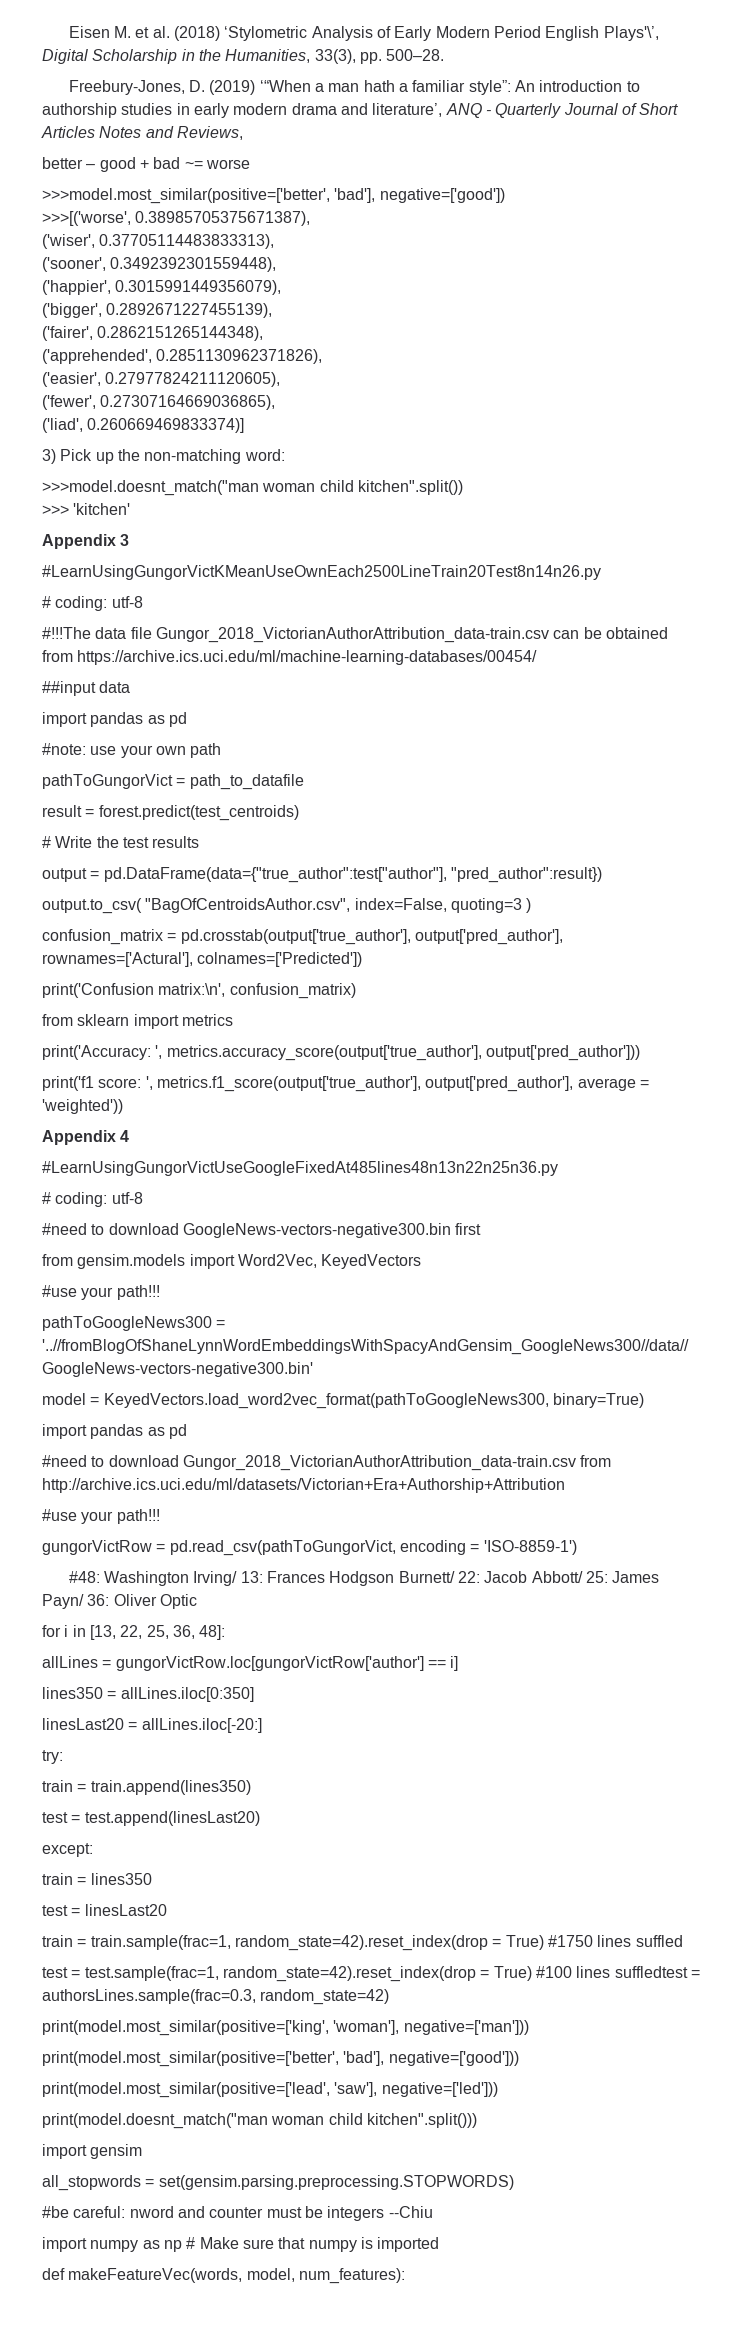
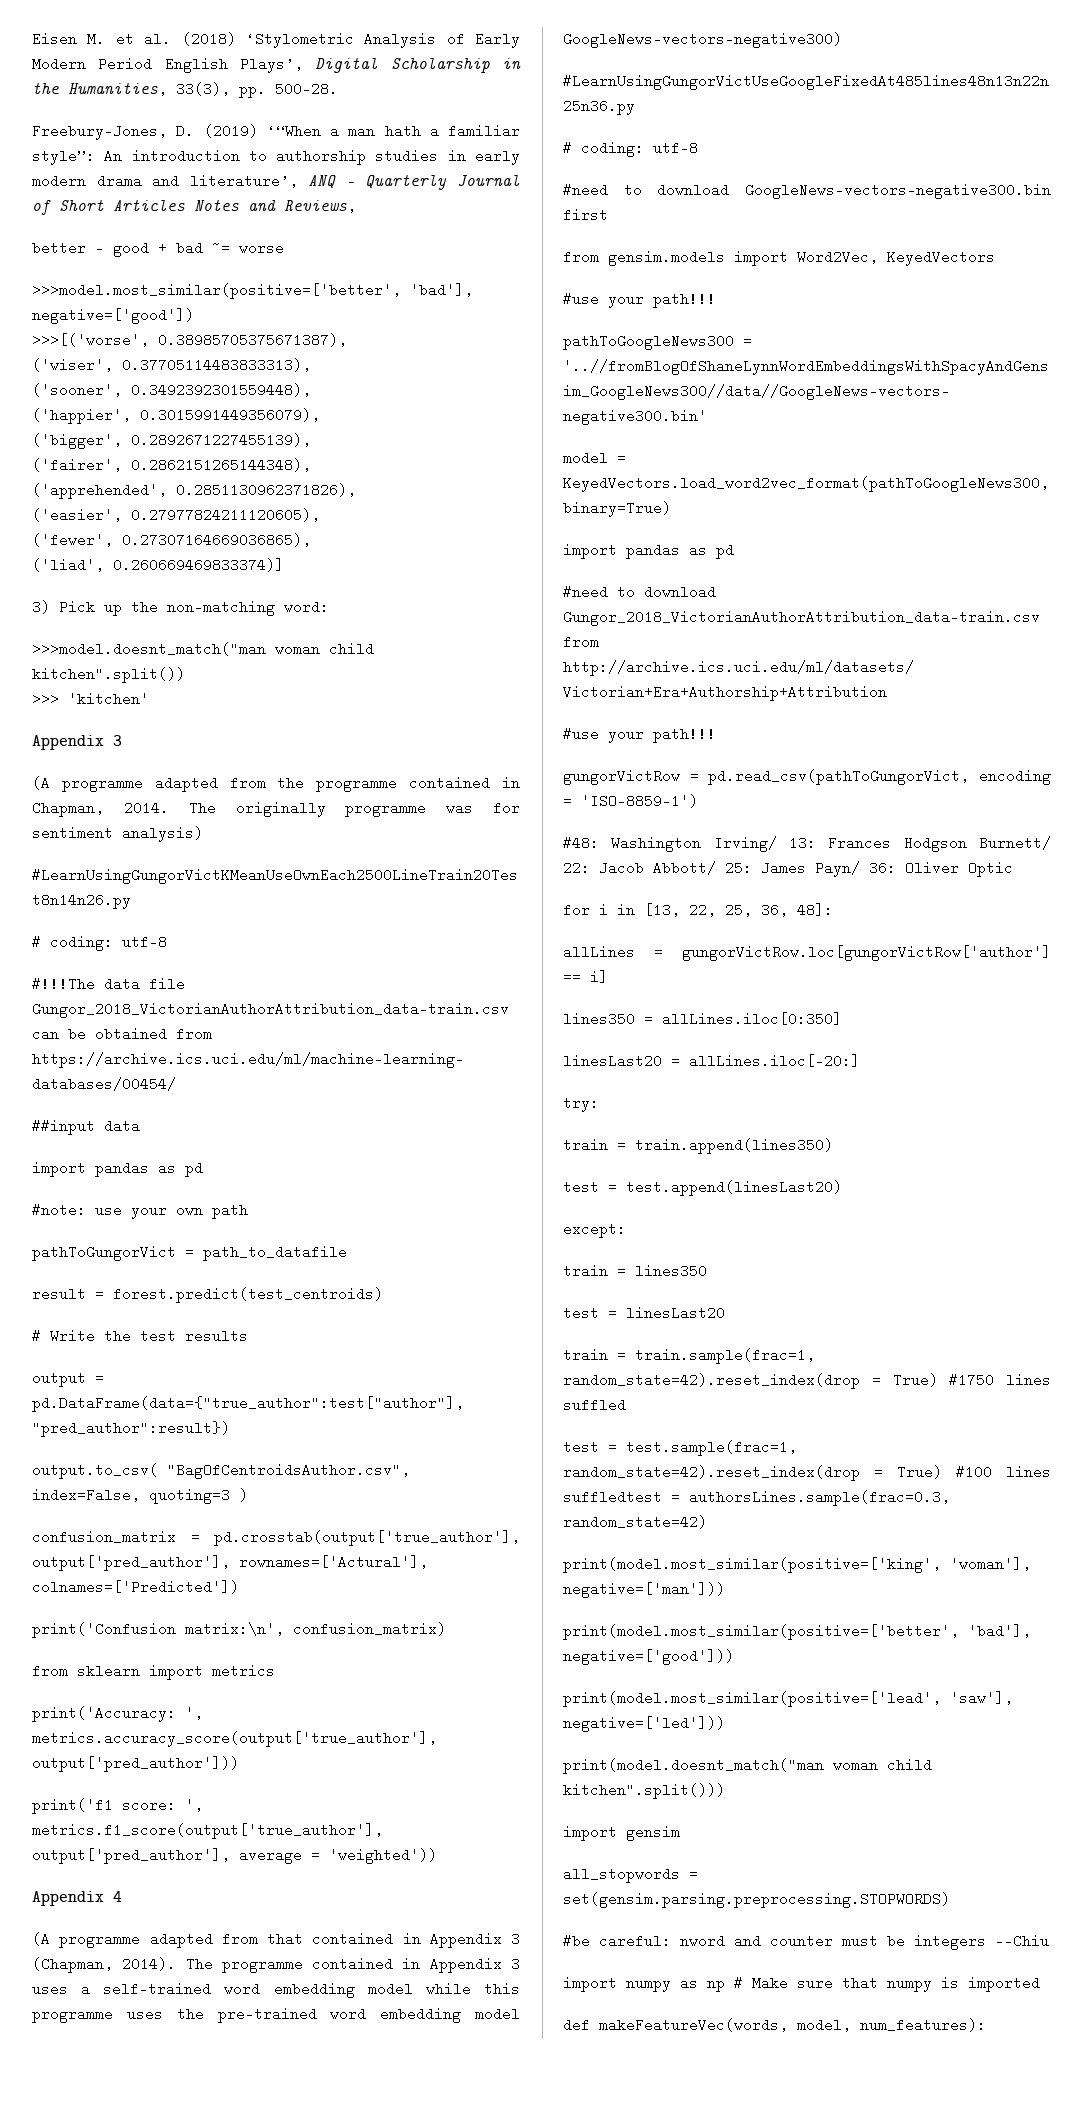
- Eisen M. et al. (2018) ‘Stylometric Analysis of Early Modern Period English Plays'\’, Digital Scholarship in the Humanities, 33(3), pp. 500–28.
+ Eisen M. et al. (2018) ‘Stylometric Analysis of Early Modern Period English Plays’, Digital Scholarship in the Humanities, 33(3), pp. 500–28.
+ (A programme adapted from the programme contained in Chapman, 2014. The originally programme was for sentiment analysis)
+ (A programme adapted from that contained in Appendix 3 (Chapman, 2014). The programme contained in Appendix 3 uses a self-trained word embedding model while this programme uses the pre-trained word embedding model GoogleNews-vectors-negative300)

